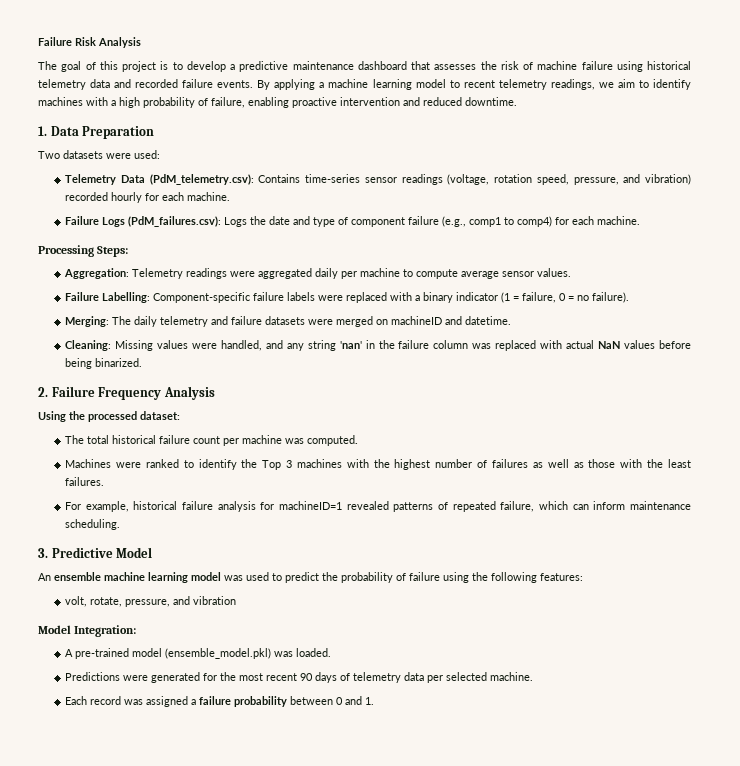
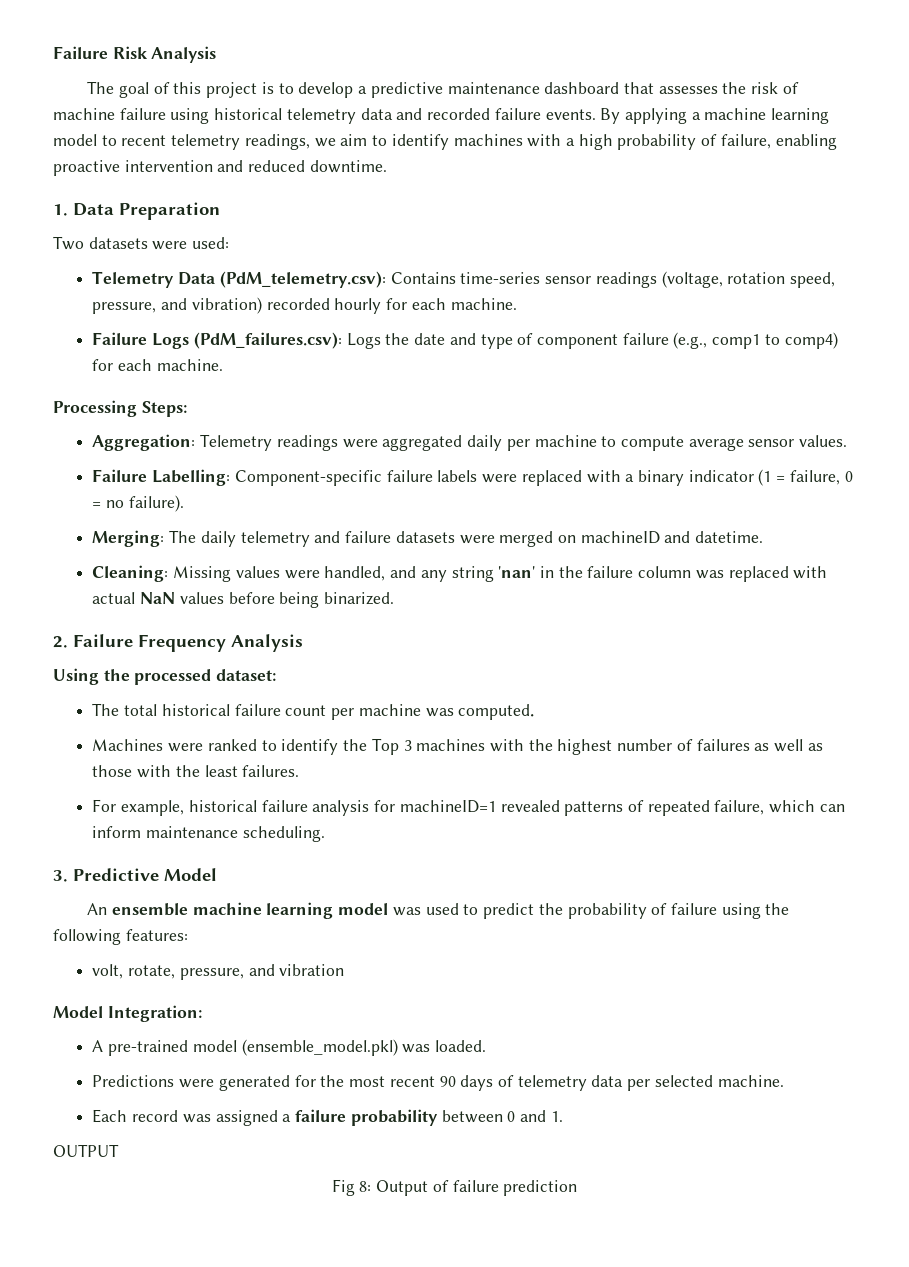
+ OUTPUT
+ Fig 8: Output of failure prediction

